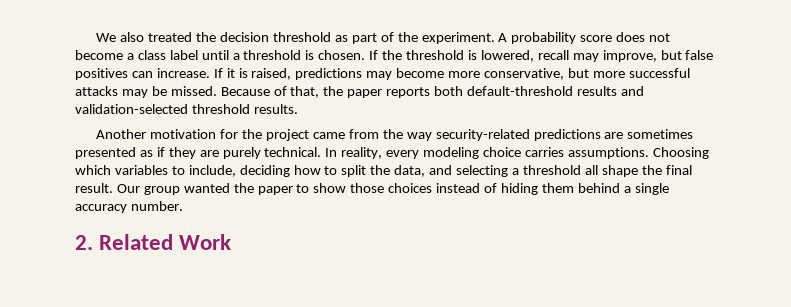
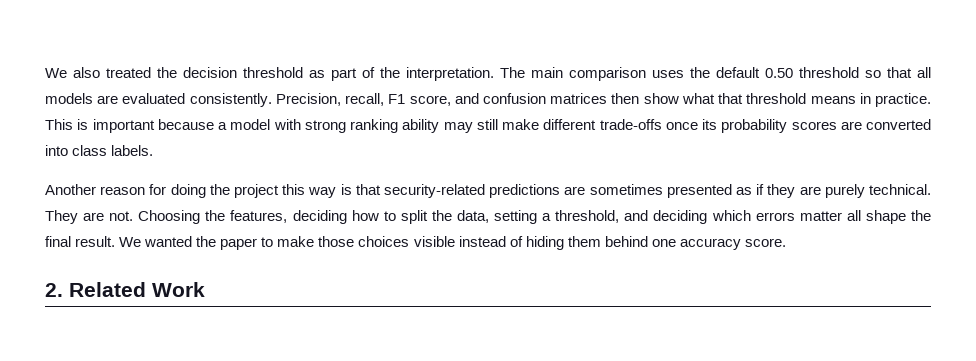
- We also treated the decision threshold as part of the experiment. A probability score does not become a class label until a threshold is chosen. If the threshold is lowered, recall may improve, but false positives can increase. If it is raised, predictions may become more conservative, but more successful attacks may be missed. Because of that, the paper reports both default-threshold results and validation-selected threshold results.
- Another motivation for the project came from the way security-related predictions are sometimes presented as if they are purely technical.
+ We also treated the decision threshold as part of the interpretation. The main comparison uses the default 0.50 threshold so that all models are evaluated consistently. Precision, recall, F1 score, and confusion matrices then show what that threshold means in practice. This is important because a model with strong ranking ability may still make different trade-offs once its probability scores are converted into class labels.
+ Another reason for doing the project this way is that security-related predictions are sometimes presented as if they are purely technical.
- In reality, every modeling choice carries assumptions. Choosing which variables to include, deciding how to split the data, and selecting a threshold all shape the final result.
+ They are not. Choosing the features, deciding how to split the data, setting a threshold, and deciding which errors matter all shape the final result.
- Our group wanted the paper to show those choices instead of hiding them behind a single accuracy number.
+ We wanted the paper to make those choices visible instead of hiding them behind one accuracy score.

